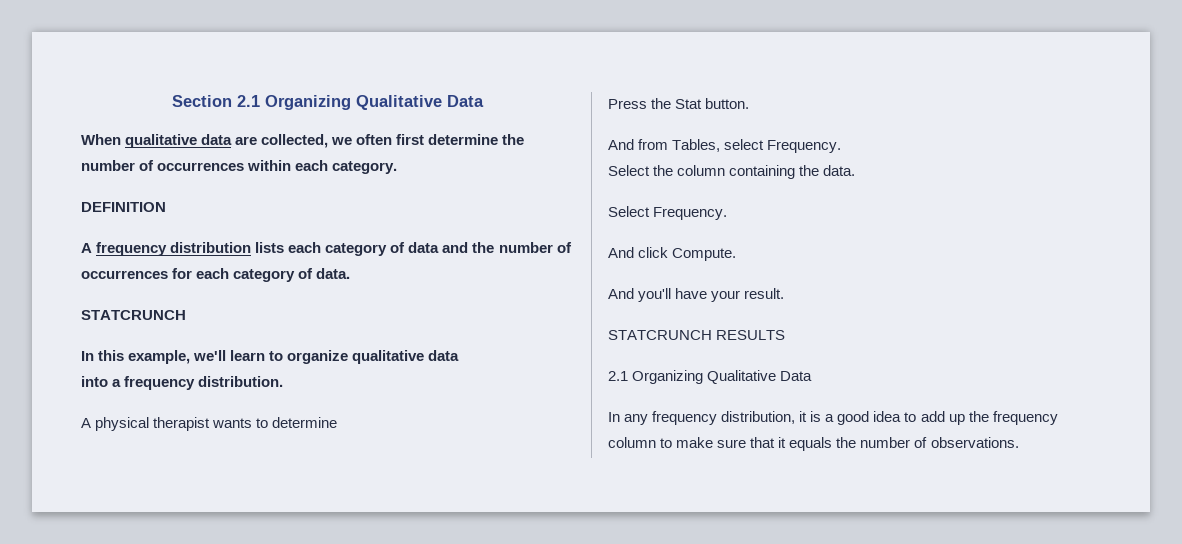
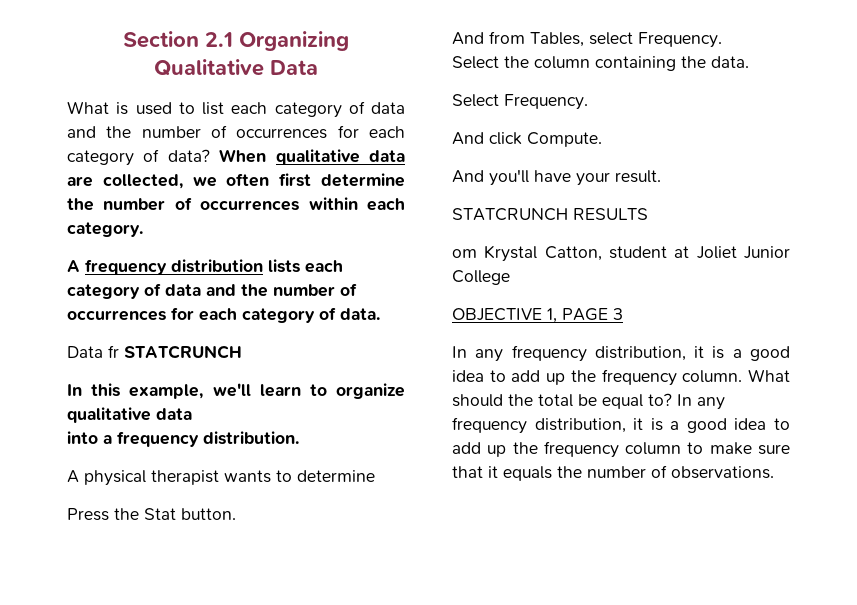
+ What is used to list each category of data and the number of occurrences for each category of data?
- DEFINITION
  A frequency distribution lists each category of data and the number of occurrences for each category of data.
- STATCRUNCH
+ Data fr STATCRUNCH
  STATCRUNCH RESULTS
- 2.1 Organizing Qualitative Data
- In any frequency distribution, it is a good idea to add up the frequency column to make sure that it equals the number of observations.
+ om Krystal Catton, student at Joliet Junior College
+ OBJECTIVE 1, PAGE 3
+ In any frequency distribution, it is a good idea to add up the frequency column. What should the total be equal to? In any frequency distribution, it is a good idea to add up the frequency column to make sure that it equals the number of observations.

